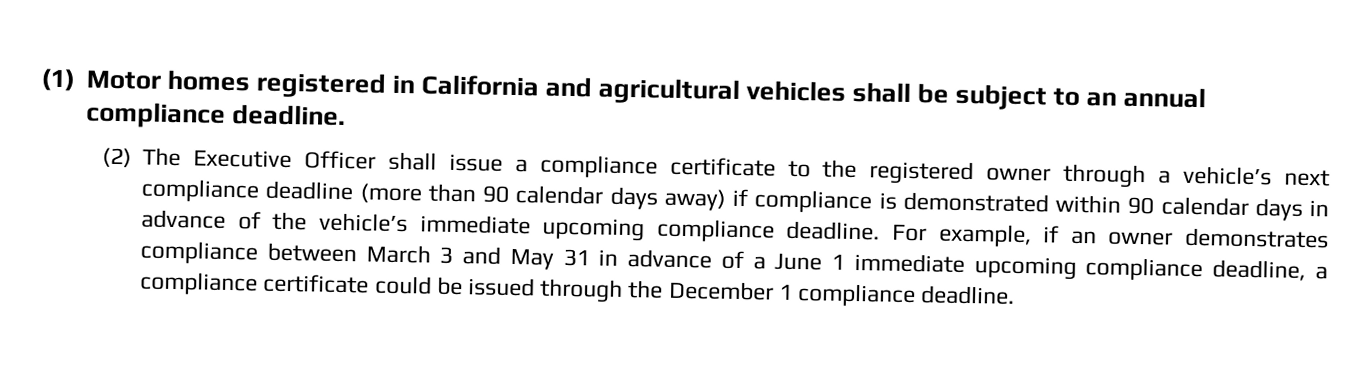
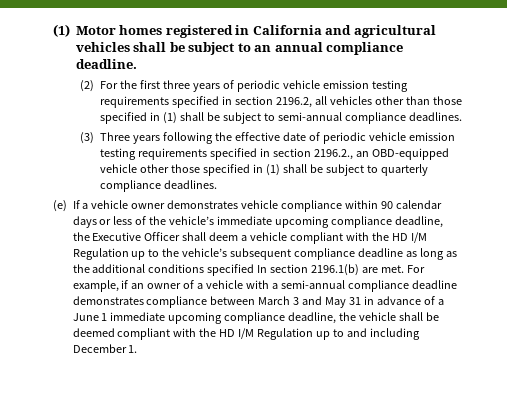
- (2) The Executive Officer shall issue a compliance certificate to the registered owner through a vehicle’s next compliance deadline (more than 90 calendar days away) if compliance is demonstrated within 90 calendar days in advance of the vehicle’s immediate upcoming compliance deadline.
+ (2) For the first three years of periodic vehicle emission testing requirements specified in section 2196.2, all vehicles other than those specified in (1) shall be subject to semi-annual compliance deadlines.
+ (3) Three years following the effective date of periodic vehicle emission testing requirements specified in section 2196.2., an OBD-equipped vehicle other those specified in (1) shall be subject to quarterly compliance deadlines.
+ (e) If a vehicle owner demonstrates vehicle compliance within 90 calendar days or less of the vehicle’s immediate upcoming compliance deadline, the Executive Officer shall deem a vehicle compliant with the HD I/M Regulation up to the vehicle’s subsequent compliance deadline as long as the additional conditions specified In section 2196.1(b) are met.
- For example, if an owner demonstrates compliance between March 3 and May 31 in advance of a June 1 immediate upcoming compliance deadline, a compliance certificate could be issued through the December 1 compliance deadline.
+ For example, if an owner of a vehicle with a semi-annual compliance deadline demonstrates compliance between March 3 and May 31 in advance of a June 1 immediate upcoming compliance deadline, the vehicle shall be deemed compliant with the HD I/M Regulation up to and including December 1.

